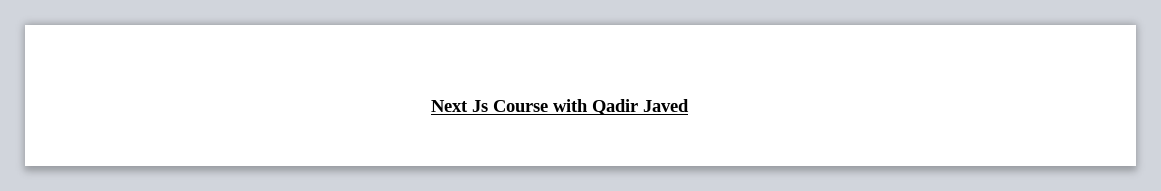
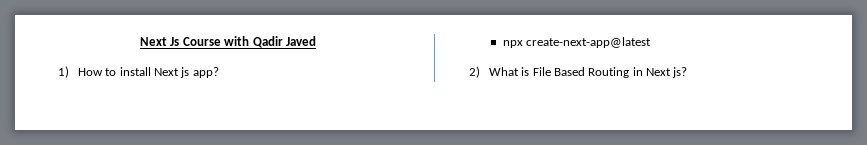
+ 1) How to install Next js app?
+ npx create-next-app@latest
+ 2) What is File Based Routing in Next js?

